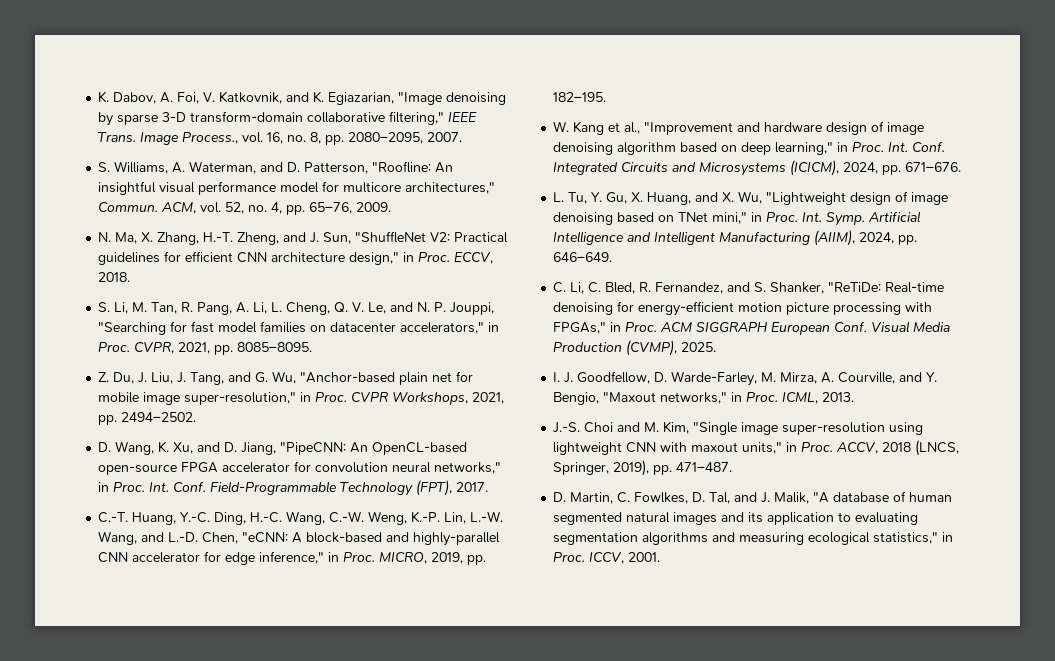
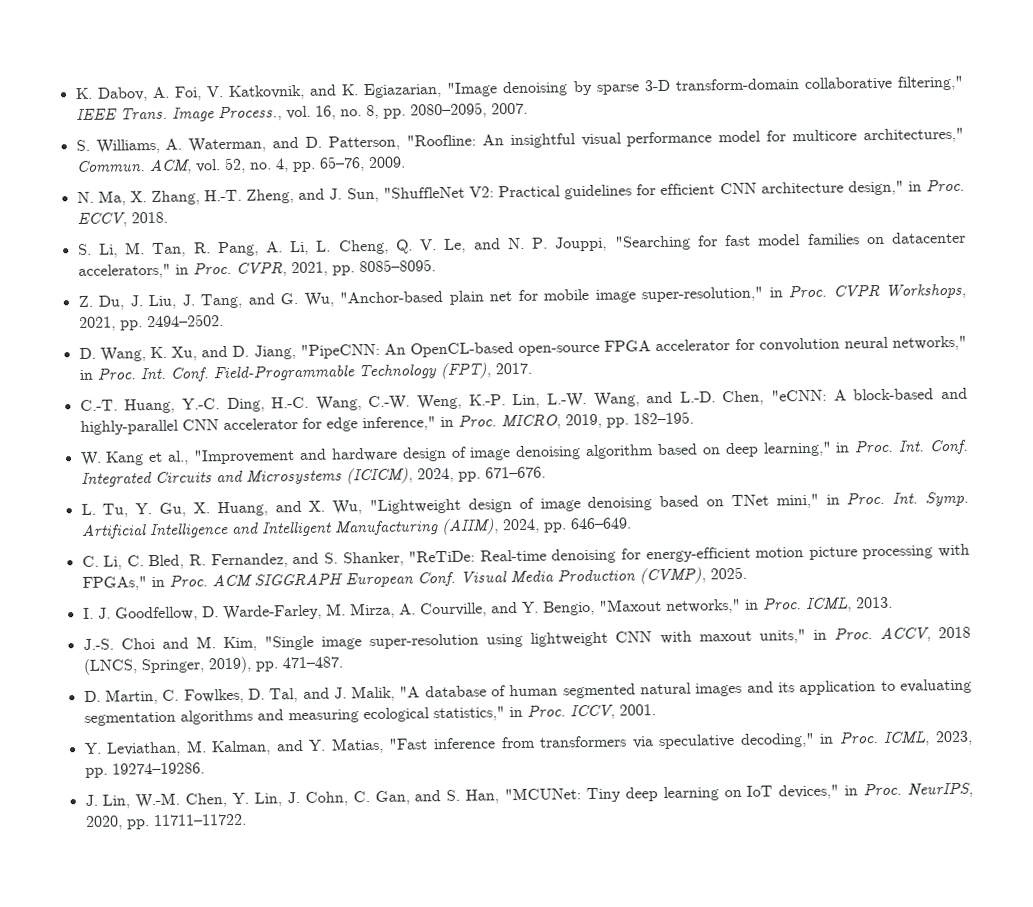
+ Y. Leviathan, M. Kalman, and Y. Matias, "Fast inference from transformers via speculative decoding," in Proc. ICML, 2023, pp. 19274–19286.
+ J. Lin, W.-M. Chen, Y. Lin, J. Cohn, C. Gan, and S. Han, "MCUNet: Tiny deep learning on IoT devices," in Proc. NeurIPS, 2020, pp. 11711–11722.

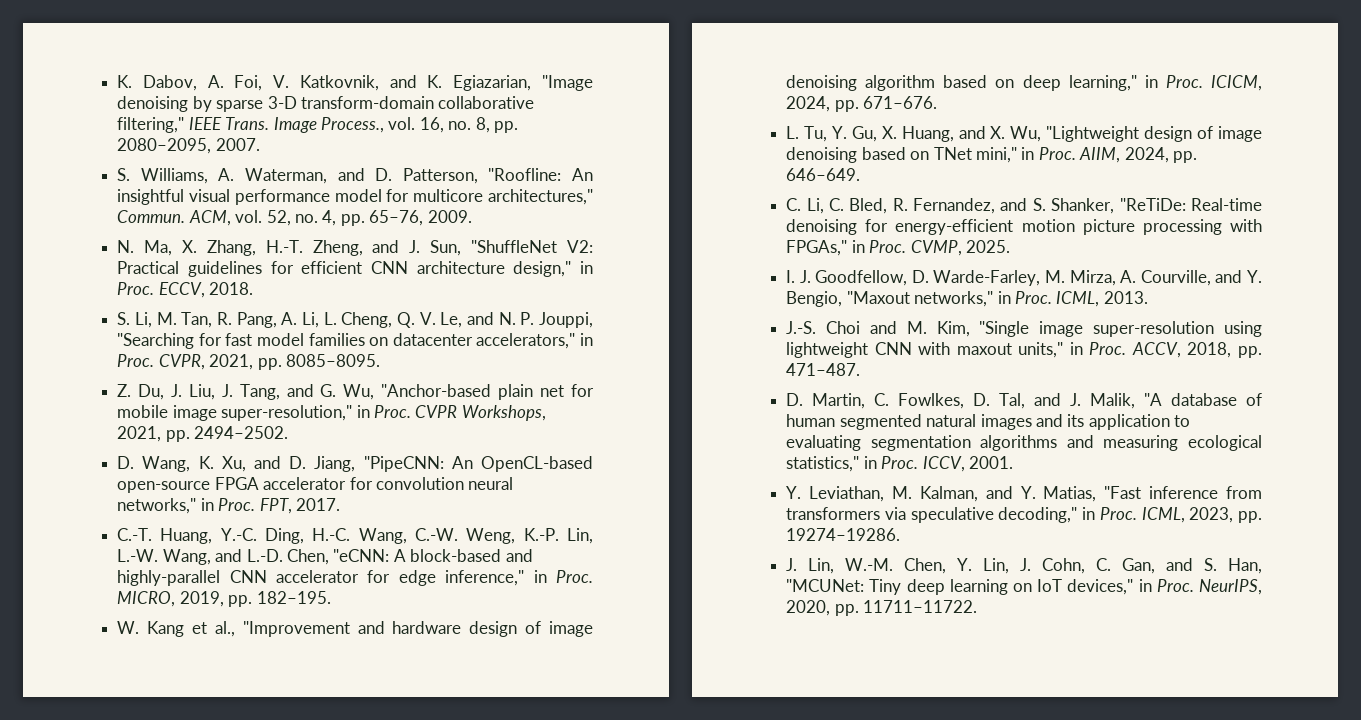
- Int. Conf. Field-Programmable Technology (FPT), 2017.
+ FPT, 2017.
- Int. Conf. Integrated Circuits and Microsystems (ICICM), 2024, pp. 671–676.
+ ICICM, 2024, pp. 671–676.
- Int. Symp. Artificial Intelligence and Intelligent Manufacturing (AIIM), 2024, pp. 646–649.
+ AIIM, 2024, pp. 646–649.
- ACM SIGGRAPH European Conf. Visual Media Production (CVMP), 2025.
+ CVMP, 2025.
- ACCV, 2018 (LNCS, Springer, 2019), pp. 471–487.
+ ACCV, 2018, pp. 471–487.

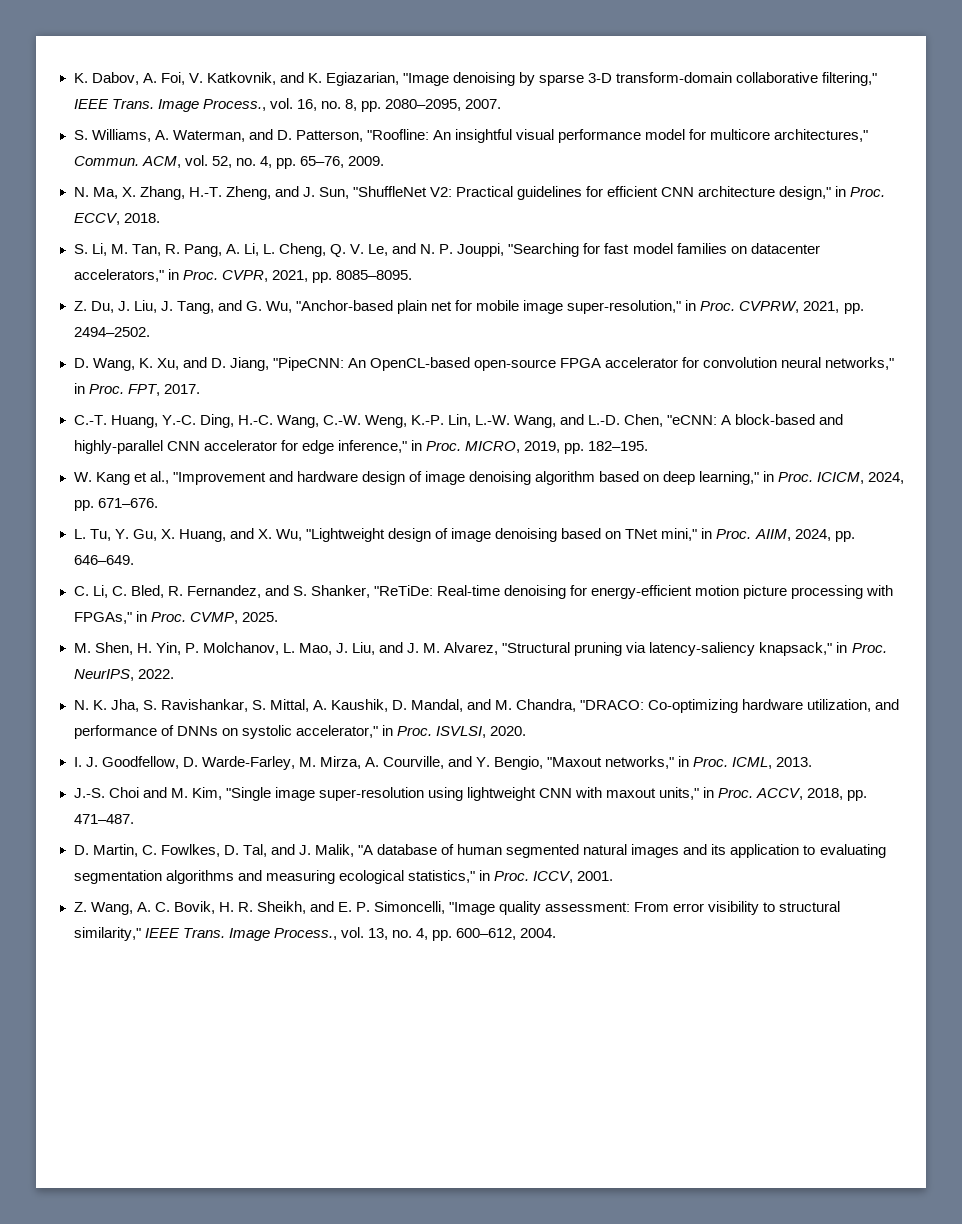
- CVPR Workshops, 2021, pp. 2494–2502.
+ CVPRW, 2021, pp. 2494–2502.
+ M. Shen, H. Yin, P. Molchanov, L. Mao, J. Liu, and J. M. Alvarez, "Structural pruning via latency-saliency knapsack," in Proc. NeurIPS, 2022.
+ N. K. Jha, S. Ravishankar, S. Mittal, A. Kaushik, D. Mandal, and M. Chandra, "DRACO: Co-optimizing hardware utilization, and performance of DNNs on systolic accelerator," in Proc. ISVLSI, 2020.
- Y. Leviathan, M. Kalman, and Y. Matias, "Fast inference from transformers via speculative decoding," in Proc. ICML, 2023, pp. 19274–19286.
- J. Lin, W.-M. Chen, Y. Lin, J. Cohn, C. Gan, and S. Han, "MCUNet: Tiny deep learning on IoT devices," in Proc. NeurIPS, 2020, pp. 11711–11722.
+ Z. Wang, A. C. Bovik, H. R. Sheikh, and E. P. Simoncelli, "Image quality assessment: From error visibility to structural similarity," IEEE Trans. Image Process., vol. 13, no. 4, pp. 600–612, 2004.

